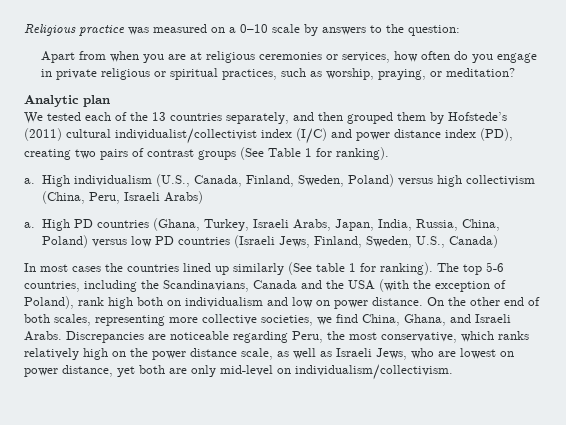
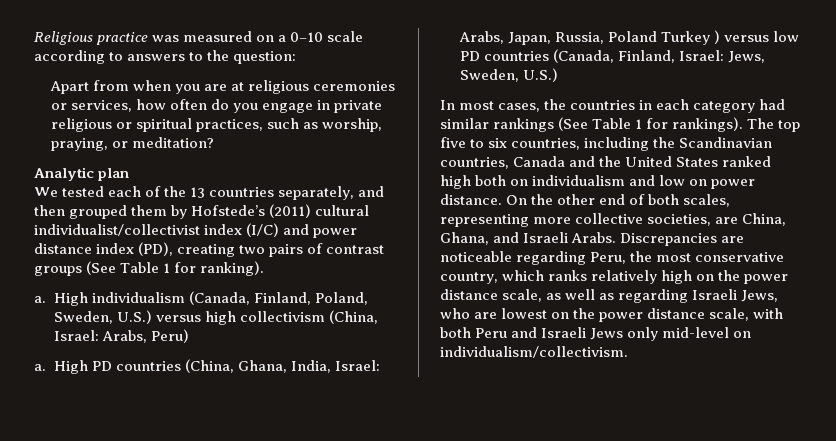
- Religious practice was measured on a 0–10 scale by answers to the question:
+ Religious practice was measured on a 0–10 scale according to answers to the question:
- High individualism (U.S., Canada, Finland, Sweden, Poland) versus high collectivism (China, Peru, Israeli Arabs)
+ High individualism (Canada, Finland, Poland, Sweden, U.S.) versus high collectivism (China, Israel: Arabs, Peru)
- High PD countries (Ghana, Turkey, Israeli Arabs, Japan, India, Russia, China, Poland) versus low PD countries (Israeli Jews, Finland, Sweden, U.S., Canada)
+ High PD countries (China, Ghana, India, Israel: Arabs, Japan, Russia, Poland Turkey ) versus low PD countries (Canada, Finland, Israel: Jews, Sweden, U.S.)
- In most cases the countries lined up similarly (See table 1 for ranking).
+ In most cases, the countries in each category had similar rankings (See Table 1 for rankings).
- The top 5-6 countries, including the Scandinavians, Canada and the USA (with the exception of Poland), rank high both on individualism and low on power distance.
+ The top five to six countries, including the Scandinavian countries, Canada and the United States ranked high both on individualism and low on power distance.
- On the other end of both scales, representing more collective societies, we find China, Ghana, and Israeli Arabs.
+ On the other end of both scales, representing more collective societies, are China, Ghana, and Israeli Arabs.
- Discrepancies are noticeable regarding Peru, the most conservative, which ranks relatively high on the power distance scale, as well as Israeli Jews, who are lowest on power distance, yet both are only mid-level on individualism/collectivism.
+ Discrepancies are noticeable regarding Peru, the most conservative country, which ranks relatively high on the power distance scale, as well as regarding Israeli Jews, who are lowest on the power distance scale, with both Peru and Israeli Jews only mid-level on individualism/collectivism.

